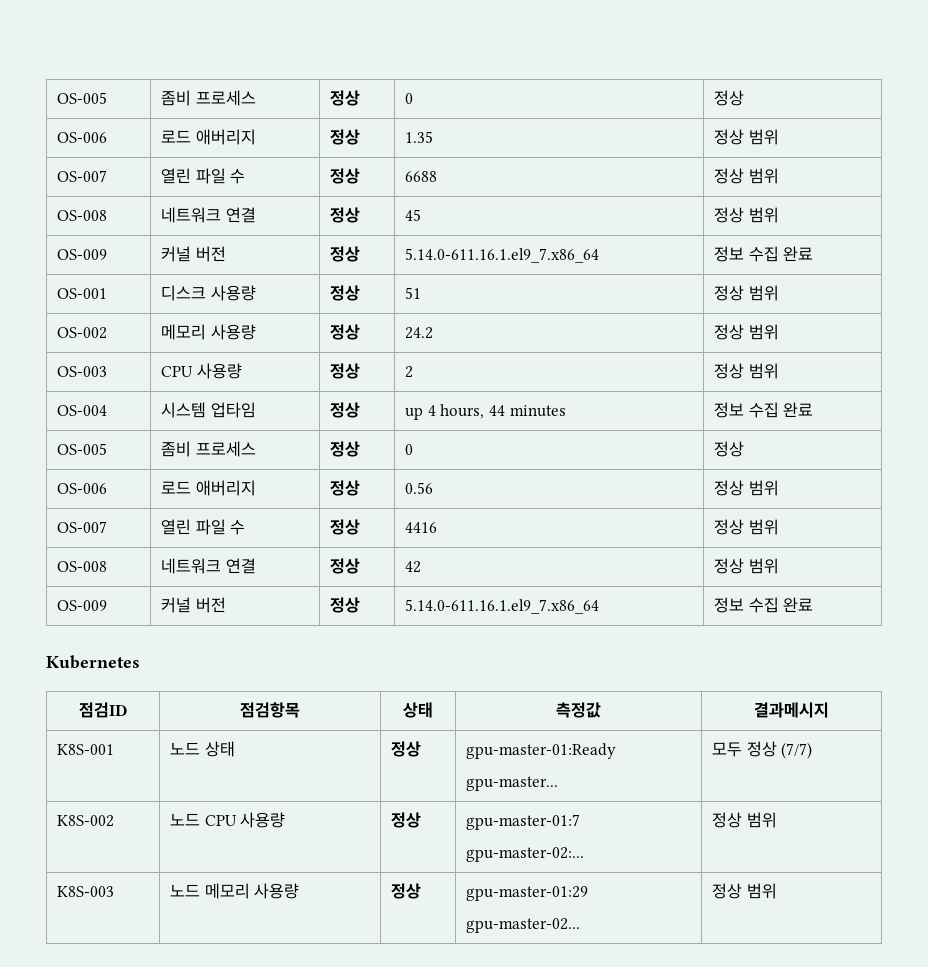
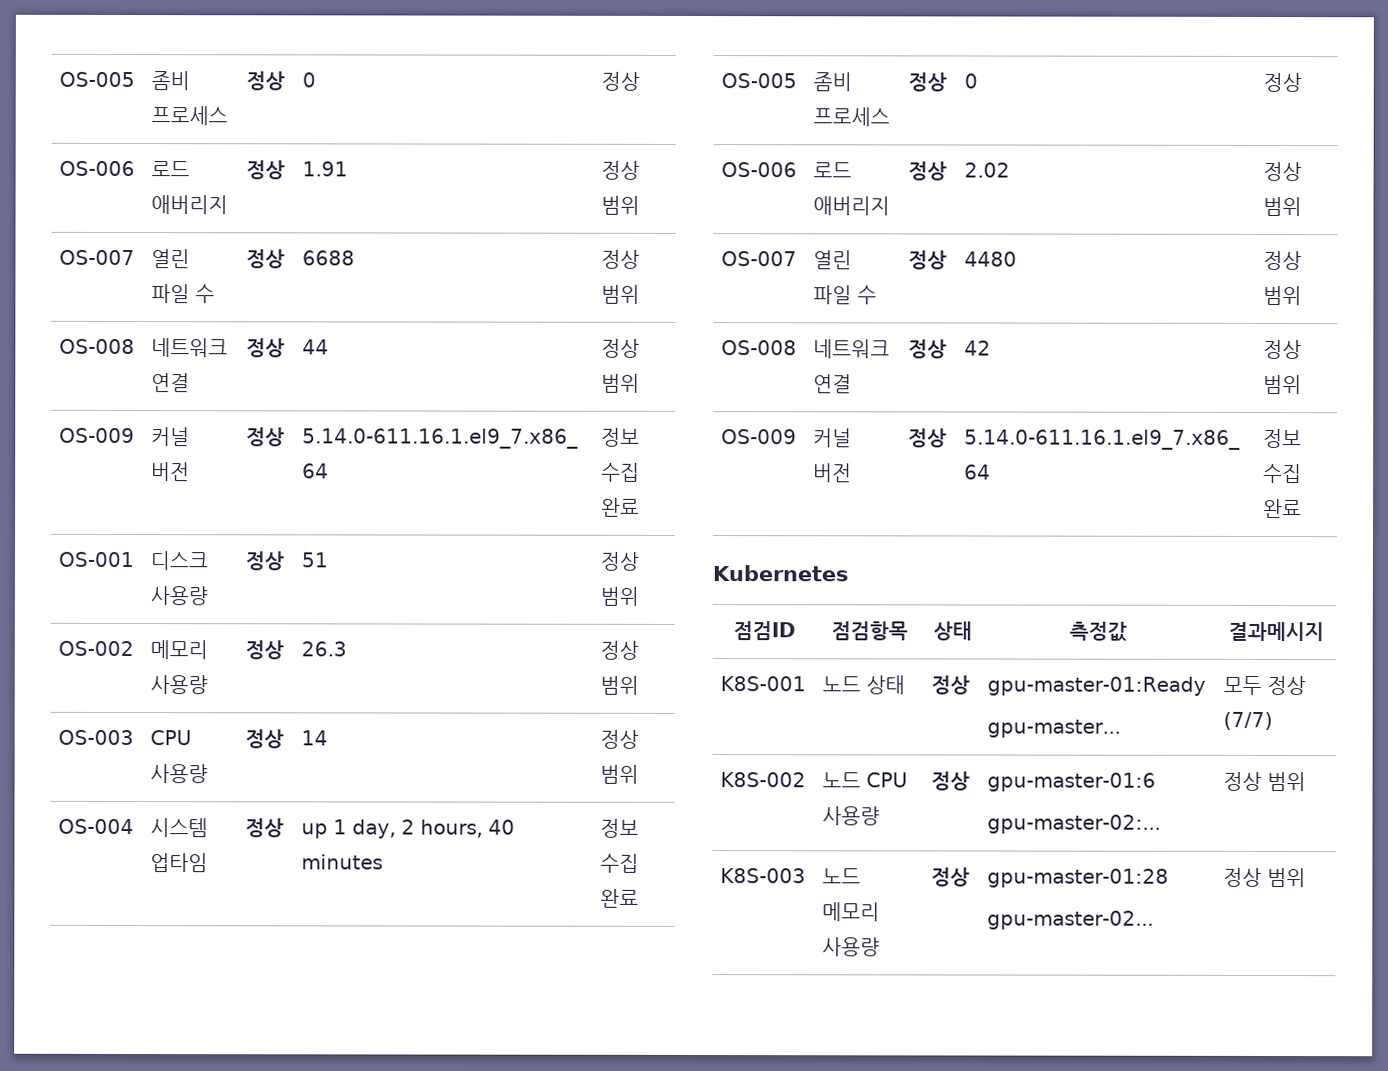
- OS-006 | 로드 애버리지 | 정상 | 1.35 | 정상 범위
+ OS-006 | 로드 애버리지 | 정상 | 1.91 | 정상 범위
- OS-008 | 네트워크 연결 | 정상 | 45 | 정상 범위
+ OS-008 | 네트워크 연결 | 정상 | 44 | 정상 범위
- OS-002 | 메모리 사용량 | 정상 | 24.2 | 정상 범위
+ OS-002 | 메모리 사용량 | 정상 | 26.3 | 정상 범위
- OS-003 | CPU 사용량 | 정상 | 2 | 정상 범위
+ OS-003 | CPU 사용량 | 정상 | 14 | 정상 범위
- OS-004 | 시스템 업타임 | 정상 | up 4 hours, 44 minutes | 정보 수집 완료
+ OS-004 | 시스템 업타임 | 정상 | up 1 day, 2 hours, 40 minutes | 정보 수집 완료
- OS-006 | 로드 애버리지 | 정상 | 0.56 | 정상 범위
- OS-007 | 열린 파일 수 | 정상 | 4416 | 정상 범위
+ OS-006 | 로드 애버리지 | 정상 | 2.02 | 정상 범위
+ OS-007 | 열린 파일 수 | 정상 | 4480 | 정상 범위
- K8S-002 | 노드 CPU 사용량 | 정상 | gpu-master-01:7
+ K8S-002 | 노드 CPU 사용량 | 정상 | gpu-master-01:6
- K8S-003 | 노드 메모리 사용량 | 정상 | gpu-master-01:29
+ K8S-003 | 노드 메모리 사용량 | 정상 | gpu-master-01:28

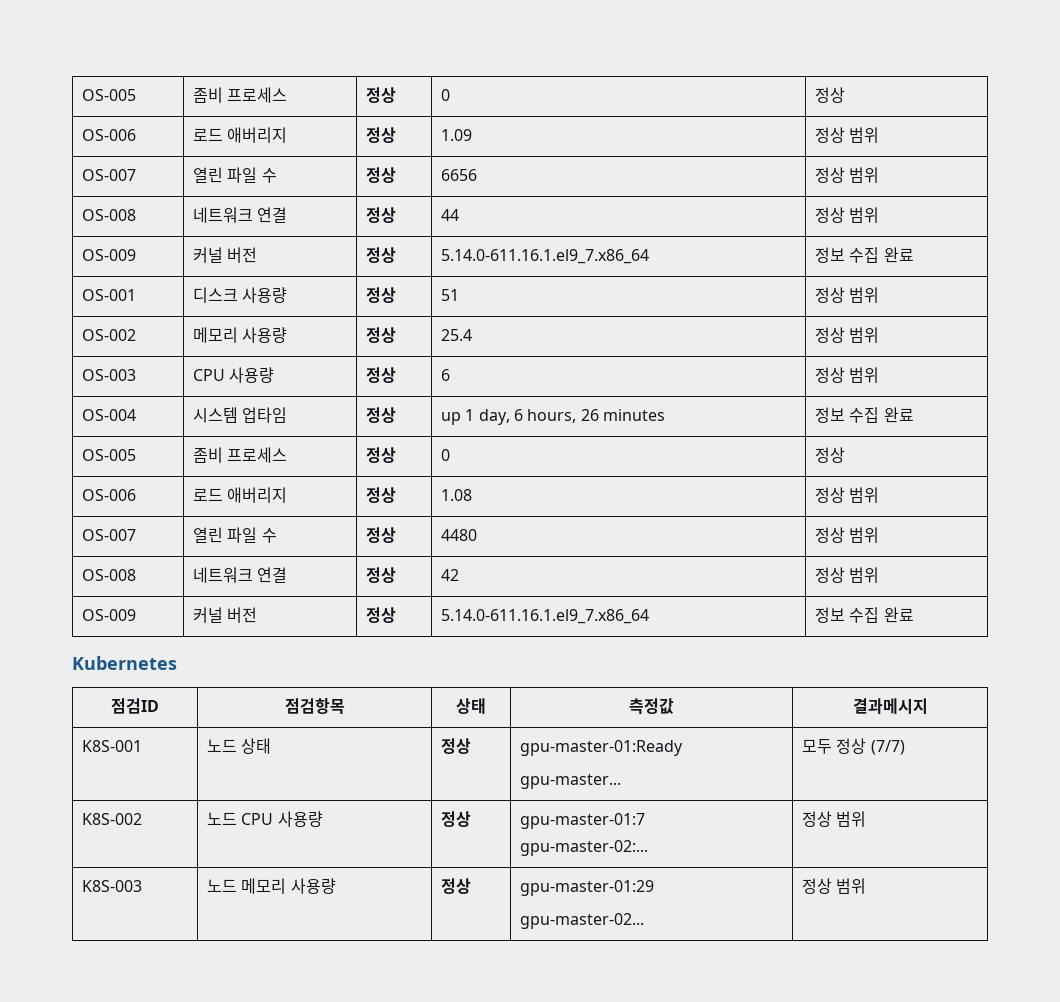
- OS-006 | 로드 애버리지 | 정상 | 1.91 | 정상 범위
- OS-007 | 열린 파일 수 | 정상 | 6688 | 정상 범위
+ OS-006 | 로드 애버리지 | 정상 | 1.09 | 정상 범위
+ OS-007 | 열린 파일 수 | 정상 | 6656 | 정상 범위
- OS-002 | 메모리 사용량 | 정상 | 26.3 | 정상 범위
+ OS-002 | 메모리 사용량 | 정상 | 25.4 | 정상 범위
- OS-003 | CPU 사용량 | 정상 | 14 | 정상 범위
+ OS-003 | CPU 사용량 | 정상 | 6 | 정상 범위
- OS-004 | 시스템 업타임 | 정상 | up 1 day, 2 hours, 40 minutes | 정보 수집 완료
+ OS-004 | 시스템 업타임 | 정상 | up 1 day, 6 hours, 26 minutes | 정보 수집 완료
- OS-006 | 로드 애버리지 | 정상 | 2.02 | 정상 범위
+ OS-006 | 로드 애버리지 | 정상 | 1.08 | 정상 범위
- K8S-002 | 노드 CPU 사용량 | 정상 | gpu-master-01:6
+ K8S-002 | 노드 CPU 사용량 | 정상 | gpu-master-01:7
- K8S-003 | 노드 메모리 사용량 | 정상 | gpu-master-01:28
+ K8S-003 | 노드 메모리 사용량 | 정상 | gpu-master-01:29

